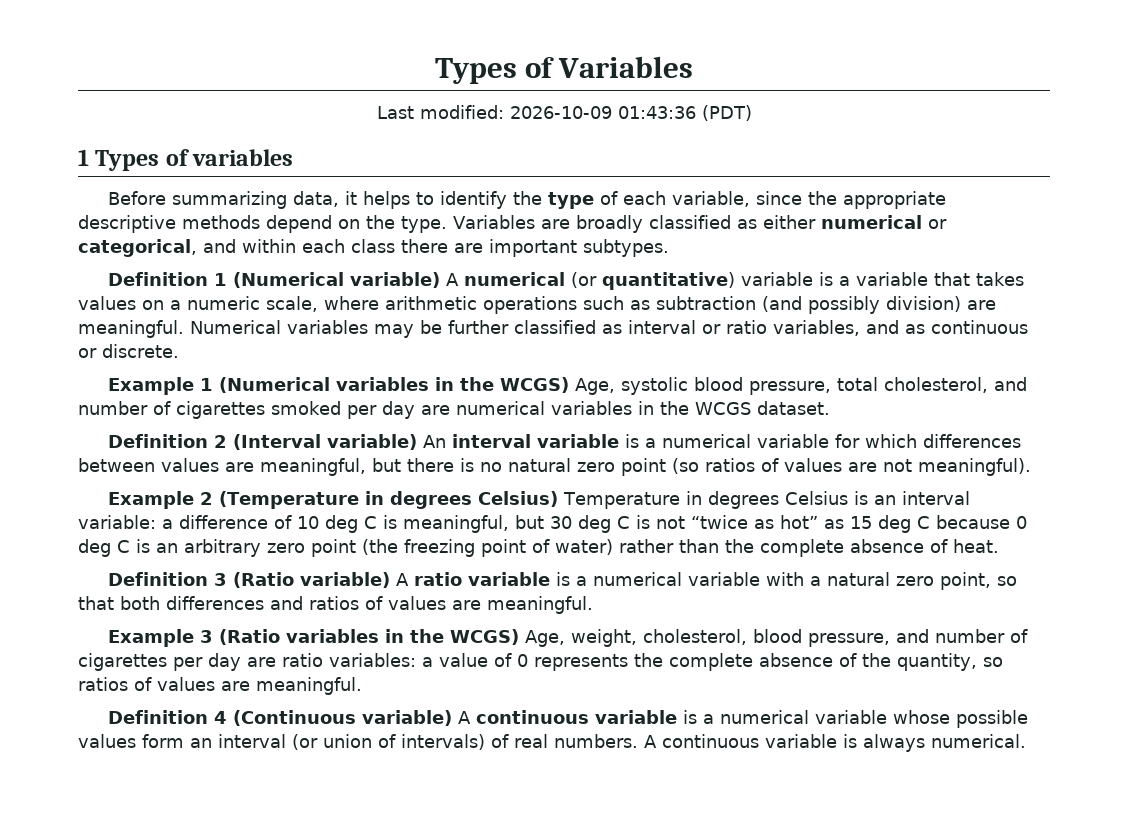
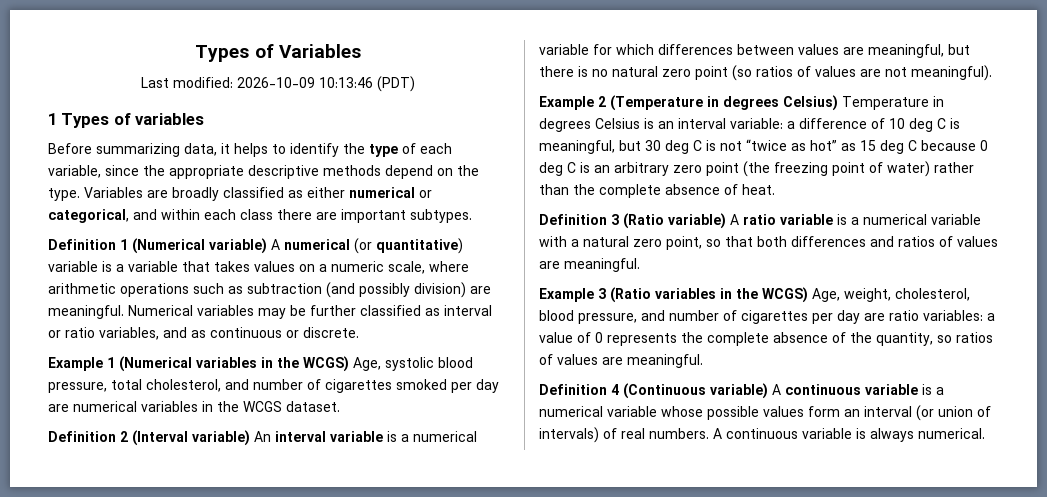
- Last modified: 2026-10-09 01:43:36 (PDT)
+ Last modified: 2026-10-09 10:13:46 (PDT)

